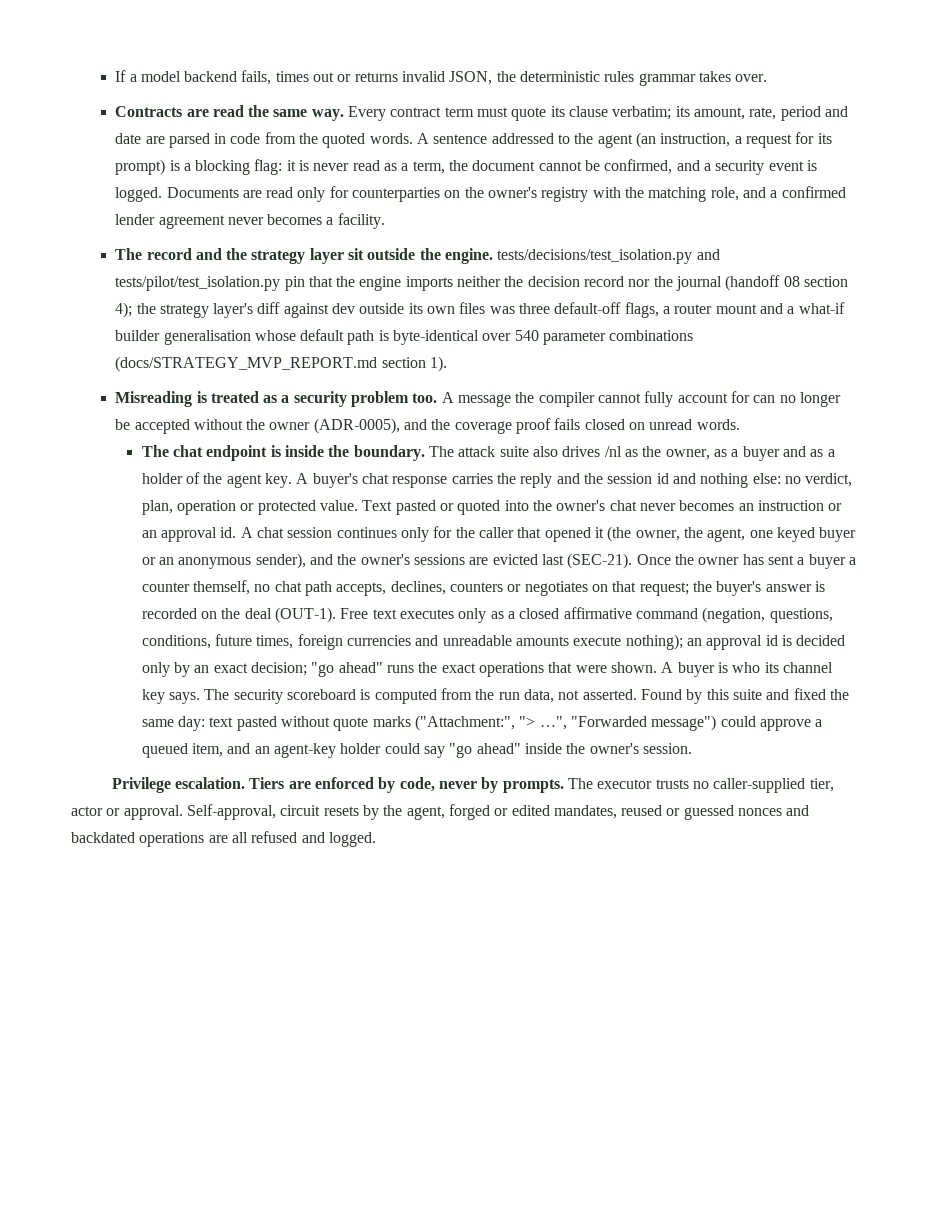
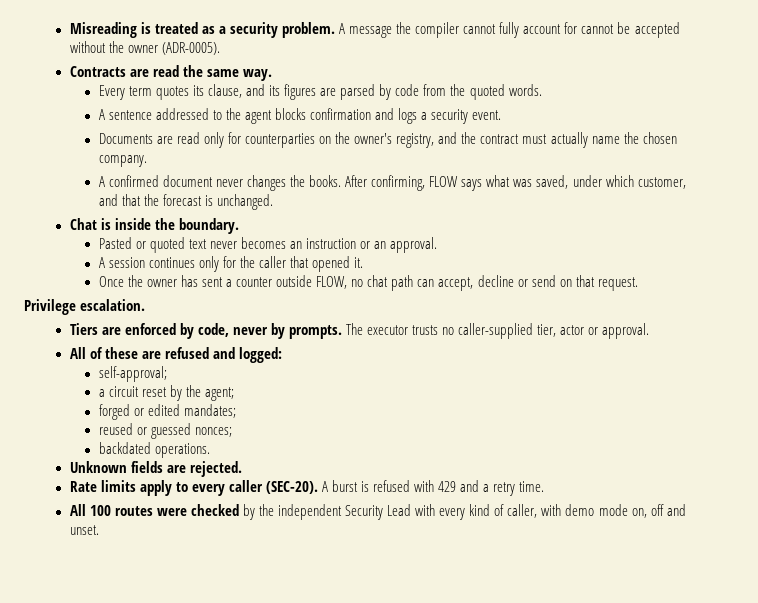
- If a model backend fails, times out or returns invalid JSON, the deterministic rules grammar takes over.
+ Misreading is treated as a security problem. A message the compiler cannot fully account for cannot be accepted without the owner (ADR-0005).
- Contracts are read the same way. Every contract term must quote its clause verbatim; its amount, rate, period and date are parsed in code from the quoted words. A sentence addressed to the agent (an instruction, a request for its prompt) is a blocking flag: it is never read as a term, the document cannot be confirmed, and a security event is logged. Documents are read only for counterparties on the owner's registry with the matching role, and a confirmed lender agreement never becomes a facility.
- The record and the strategy layer sit outside the engine. tests/decisions/test_isolation.py and tests/pilot/test_isolation.py pin that the engine imports neither the decision record nor the journal (handoff 08 section 4); the strategy layer's diff against dev outside its own files was three default-off flags, a router mount and a what-if builder generalisation whose default path is byte-identical over 540 parameter combinations (docs/STRATEGY_MVP_REPORT.md section 1).
- Misreading is treated as a security problem too. A message the compiler cannot fully account for can no longer be accepted without the owner (ADR-0005), and the coverage proof fails closed on unread words.
- The chat endpoint is inside the boundary. The attack suite also drives /nl as the owner, as a buyer and as a holder of the agent key. A buyer's chat response carries the reply and the session id and nothing else: no verdict, plan, operation or protected value. Text pasted or quoted into the owner's chat never becomes an instruction or an approval id. A chat session continues only for the caller that opened it (the owner, the agent, one keyed buyer or an anonymous sender), and the owner's sessions are evicted last (SEC-21). Once the owner has sent a buyer a counter themself, no chat path accepts, declines, counters or negotiates on that request; the buyer's answer is recorded on the deal (OUT-1). Free text executes only as a closed affirmative command (negation, questions, conditions, future times, foreign currencies and unreadable amounts execute nothing); an approval id is decided only by an exact decision; "go ahead" runs the exact operations that were shown. A buyer is who its channel key says. The security scoreboard is computed from the run data, not asserted. Found by this suite and fixed the same day: text pasted without quote marks ("Attachment:", "> …", "Forwarded message") could approve a queued item, and an agent-key holder could say "go ahead" inside the owner's session.
+ Contracts are read the same way.
+ Every term quotes its clause, and its figures are parsed by code from the quoted words.
+ A sentence addressed to the agent blocks confirmation and logs a security event.
+ Documents are read only for counterparties on the owner's registry, and the contract must actually name the chosen company.
+ A confirmed document never changes the books. After confirming, FLOW says what was saved, under which customer, and that the forecast is unchanged.
+ Chat is inside the boundary.
+ Pasted or quoted text never becomes an instruction or an approval.
+ A session continues only for the caller that opened it.
+ Once the owner has sent a counter outside FLOW, no chat path can accept, decline or send on that request.
- Privilege escalation. Tiers are enforced by code, never by prompts.
+ Privilege escalation.
+ Tiers are enforced by code, never by prompts.
- The executor trusts no caller-supplied tier, actor or approval. Self-approval, circuit resets by the agent, forged or edited mandates, reused or guessed nonces and backdated operations are all refused and logged.
+ The executor trusts no caller-supplied tier, actor or approval.
+ All of these are refused and logged:
+ self-approval;
+ a circuit reset by the agent;
+ forged or edited mandates;
+ reused or guessed nonces;
+ backdated operations.
+ Unknown fields are rejected.
+ Rate limits apply to every caller (SEC-20). A burst is refused with 429 and a retry time.
+ All 100 routes were checked by the independent Security Lead with every kind of caller, with demo mode on, off and unset.

